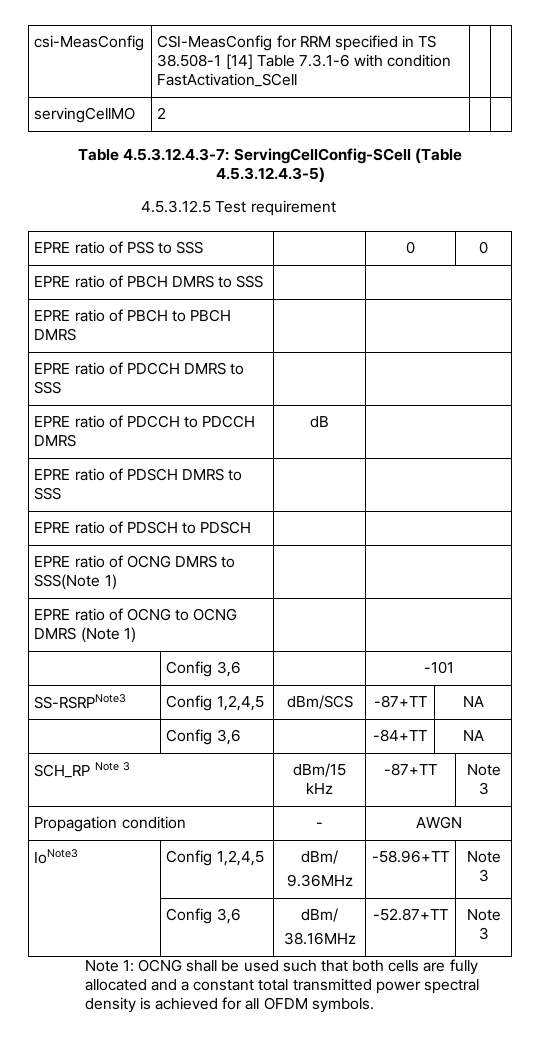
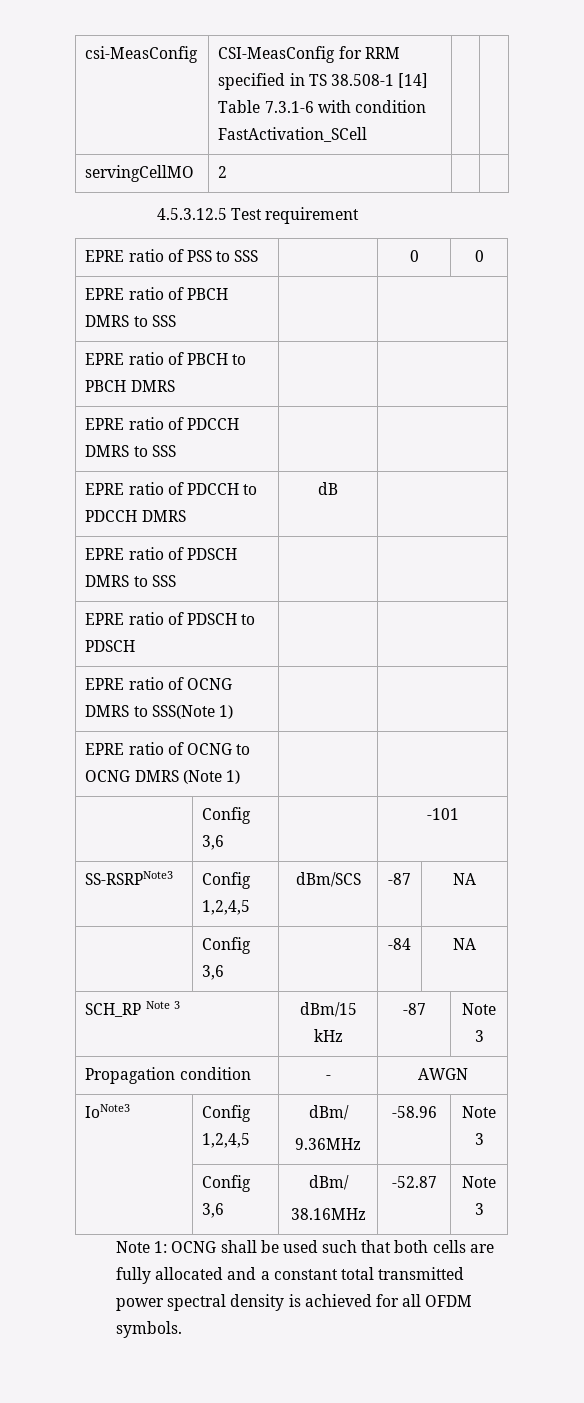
- Table 4.5.3.12.4.3-7: ServingCellConfig-SCell (Table 4.5.3.12.4.3-5)
- SS-RSRPNote3 | Config 1,2,4,5 | dBm/SCS | -87+TT | NA
+ SS-RSRPNote3 | Config 1,2,4,5 | dBm/SCS | -87 | NA
- | Config 3,6 | | -84+TT | NA
+ | Config 3,6 | | -84 | NA
- SCH_RP Note 3 | dBm/15 kHz | -87+TT | Note 3
+ SCH_RP Note 3 | dBm/15 kHz | -87 | Note 3
  IoNote3 | Config 1,2,4,5 | dBm/
- 9.36MHz | -58.96+TT | Note 3
+ 9.36MHz | -58.96 | Note 3
  | Config 3,6 | dBm/
- 38.16MHz | -52.87+TT | Note 3
+ 38.16MHz | -52.87 | Note 3

